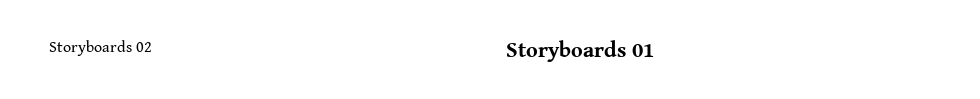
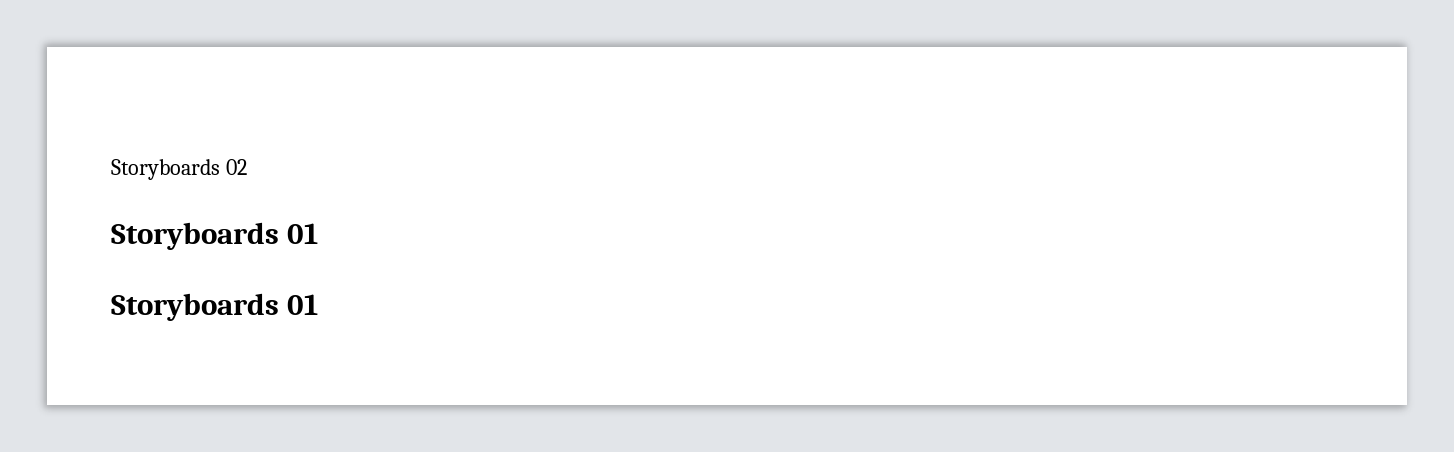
  Storyboards 02
+ Storyboards 01

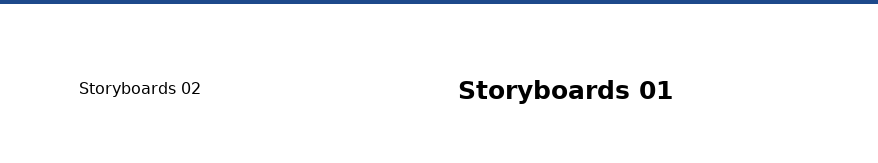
  Storyboards 02
- Storyboards 01

